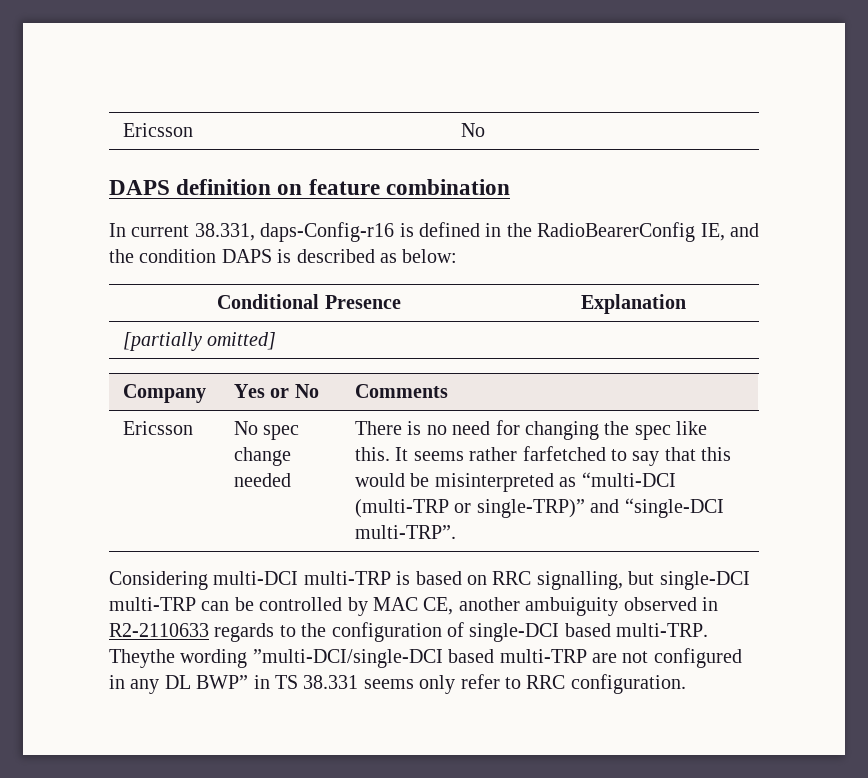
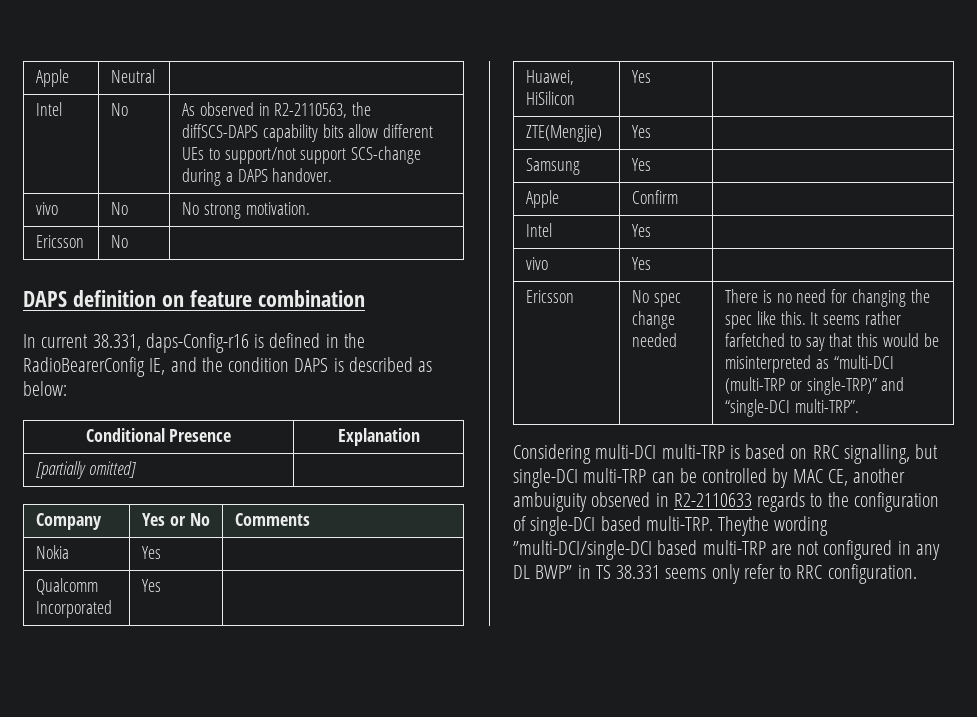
+ Apple | Neutral |
+ Intel | No | As observed in R2-2110563, the diffSCS-DAPS capability bits allow different UEs to support/not support SCS-change during a DAPS handover.
+ vivo | No | No strong motivation.
+ Nokia | Yes |
+ Qualcomm Incorporated | Yes |
+ Huawei, HiSilicon | Yes |
+ ZTE(Mengjie) | Yes |
+ Samsung | Yes |
+ Apple | Confirm |
+ Intel | Yes |
+ vivo | Yes |

